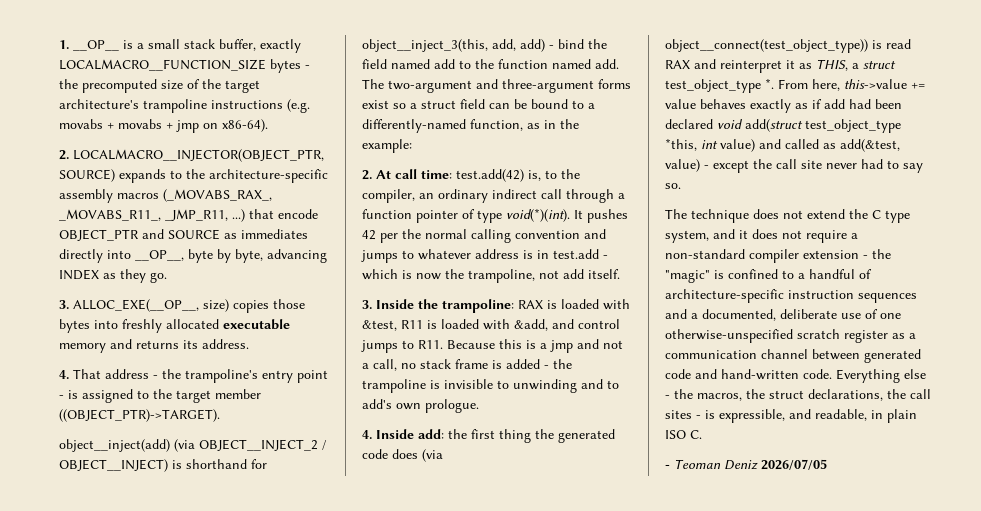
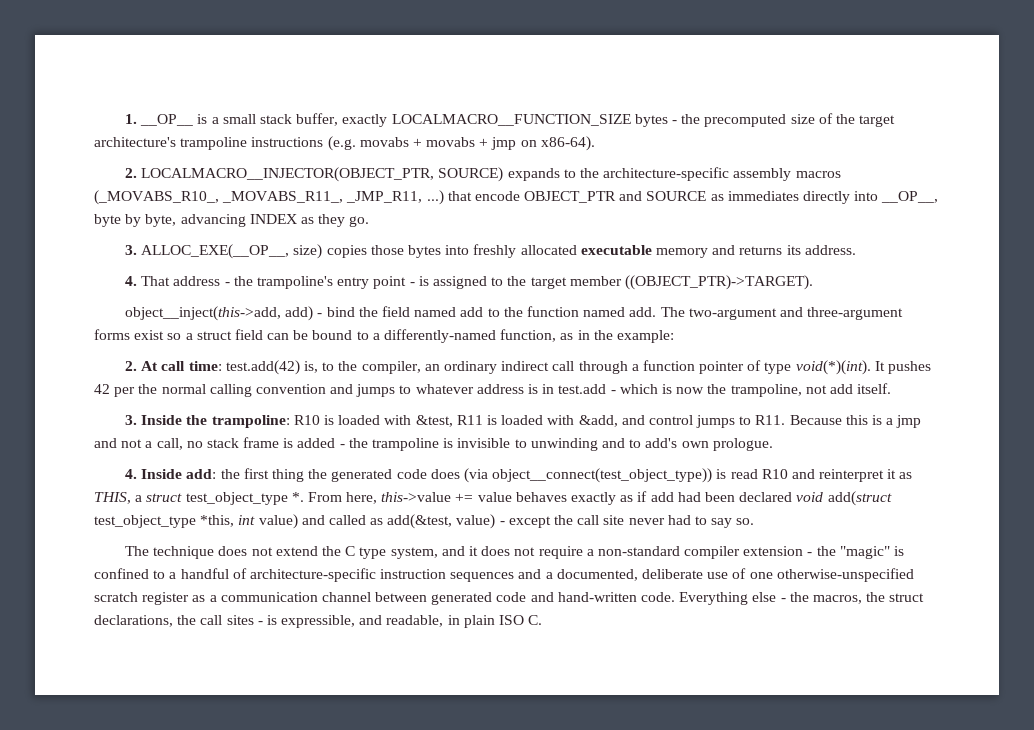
- 2. LOCALMACRO__INJECTOR(OBJECT_PTR, SOURCE) expands to the architecture-specific assembly macros (_MOVABS_RAX_, _MOVABS_R11_, _JMP_R11, ...) that encode OBJECT_PTR and SOURCE as immediates directly into __OP__, byte by byte, advancing INDEX as they go.
+ 2. LOCALMACRO__INJECTOR(OBJECT_PTR, SOURCE) expands to the architecture-specific assembly macros (_MOVABS_R10_, _MOVABS_R11_, _JMP_R11, ...) that encode OBJECT_PTR and SOURCE as immediates directly into __OP__, byte by byte, advancing INDEX as they go.
- object__inject(add) (via OBJECT__INJECT_2 / OBJECT__INJECT) is shorthand for object__inject_3(this, add, add) - bind the field named add to the function named add.
+ object__inject(this->add, add) - bind the field named add to the function named add.
- 3. Inside the trampoline: RAX is loaded with &test, R11 is loaded with &add, and control jumps to R11. Because this is a jmp and not a call, no stack frame is added - the trampoline is invisible to unwinding and to add's own prologue.
+ 3. Inside the trampoline: R10 is loaded with &test, R11 is loaded with &add, and control jumps to R11. Because this is a jmp and not a call, no stack frame is added - the trampoline is invisible to unwinding and to add's own prologue.
- 4. Inside add: the first thing the generated code does (via object__connect(test_object_type)) is read RAX and reinterpret it as THIS, a struct test_object_type *.
+ 4. Inside add: the first thing the generated code does (via object__connect(test_object_type)) is read R10 and reinterpret it as THIS, a struct test_object_type *.
- - Teoman Deniz 2026/07/05

